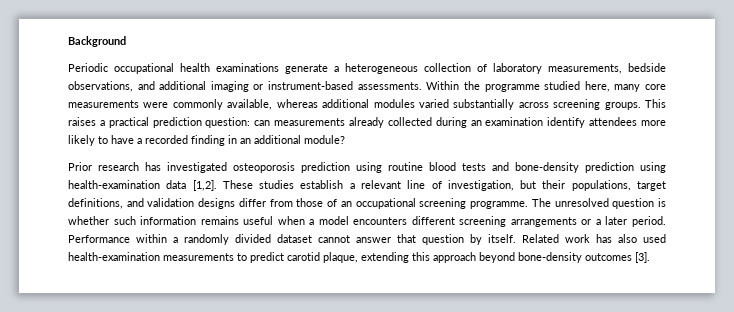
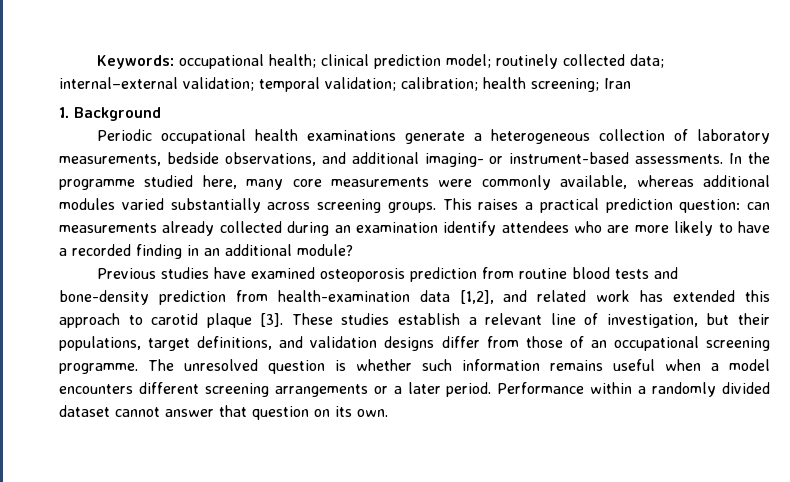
- Background
+ Keywords: occupational health; clinical prediction model; routinely collected data; internal–external validation; temporal validation; calibration; health screening; Iran
+ 1. Background
- Periodic occupational health examinations generate a heterogeneous collection of laboratory measurements, bedside observations, and additional imaging or instrument-based assessments.
+ Periodic occupational health examinations generate a heterogeneous collection of laboratory measurements, bedside observations, and additional imaging- or instrument-based assessments.
- Within the programme studied here, many core measurements were commonly available, whereas additional modules varied substantially across screening groups.
+ In the programme studied here, many core measurements were commonly available, whereas additional modules varied substantially across screening groups.
- This raises a practical prediction question: can measurements already collected during an examination identify attendees more likely to have a recorded finding in an additional module?
+ This raises a practical prediction question: can measurements already collected during an examination identify attendees who are more likely to have a recorded finding in an additional module?
- Prior research has investigated osteoporosis prediction using routine blood tests and bone-density prediction using health-examination data [1,2].
+ Previous studies have examined osteoporosis prediction from routine blood tests and bone-density prediction from health-examination data [1,2], and related work has extended this approach to carotid plaque [3].
- Performance within a randomly divided dataset cannot answer that question by itself. Related work has also used health-examination measurements to predict carotid plaque, extending this approach beyond bone-density outcomes [3].
+ Performance within a randomly divided dataset cannot answer that question on its own.

